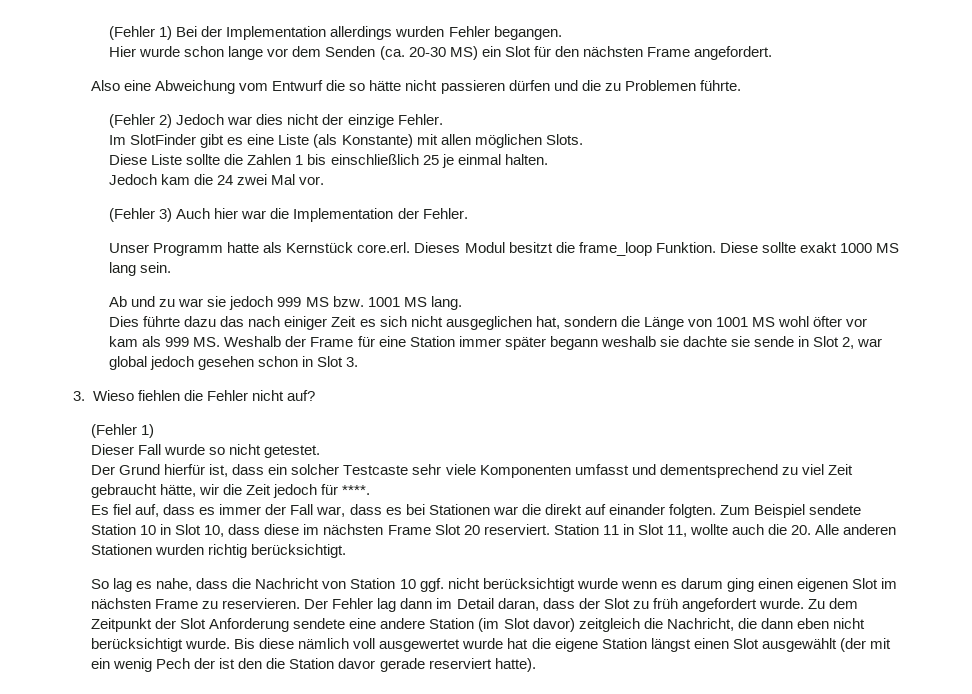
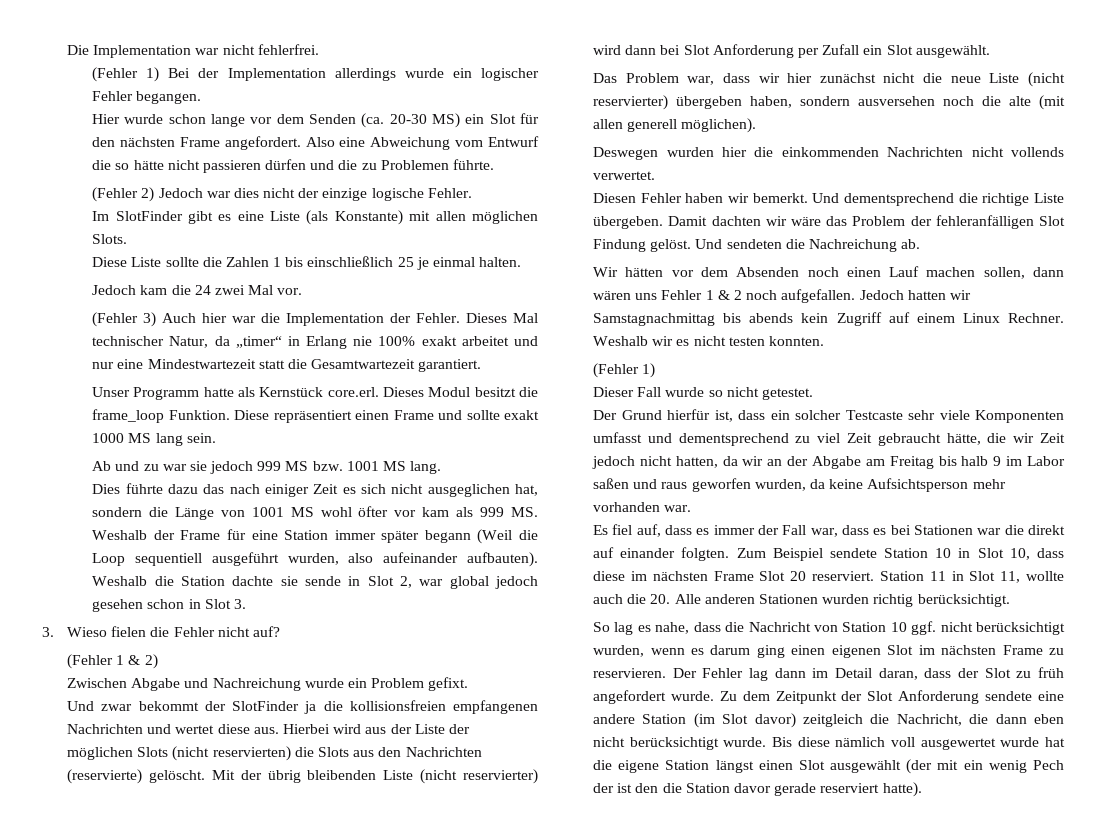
+ Die Implementation war nicht fehlerfrei.
- (Fehler 1) Bei der Implementation allerdings wurden Fehler begangen.
+ (Fehler 1) Bei der Implementation allerdings wurde ein logischer Fehler begangen.
- Hier wurde schon lange vor dem Senden (ca. 20-30 MS) ein Slot für den nächsten Frame angefordert.
- Also eine Abweichung vom Entwurf die so hätte nicht passieren dürfen und die zu Problemen führte.
+ Hier wurde schon lange vor dem Senden (ca. 20-30 MS) ein Slot für den nächsten Frame angefordert. Also eine Abweichung vom Entwurf die so hätte nicht passieren dürfen und die zu Problemen führte.
- (Fehler 2) Jedoch war dies nicht der einzige Fehler.
+ (Fehler 2) Jedoch war dies nicht der einzige logische Fehler.
+ Dieses Mal technischer Natur, da „timer“ in Erlang nie 100% exakt arbeitet und nur eine Mindestwartezeit statt die Gesamtwartezeit garantiert.
- Diese sollte exakt 1000 MS lang sein.
+ Diese repräsentiert einen Frame und sollte exakt 1000 MS lang sein.
- Dies führte dazu das nach einiger Zeit es sich nicht ausgeglichen hat, sondern die Länge von 1001 MS wohl öfter vor kam als 999 MS. Weshalb der Frame für eine Station immer später begann weshalb sie dachte sie sende in Slot 2, war global jedoch gesehen schon in Slot 3.
+ Dies führte dazu das nach einiger Zeit es sich nicht ausgeglichen hat, sondern die Länge von 1001 MS wohl öfter vor kam als 999 MS. Weshalb der Frame für eine Station immer später begann (Weil die Loop sequentiell ausgeführt wurden, also aufeinander aufbauten). Weshalb die Station dachte sie sende in Slot 2, war global jedoch gesehen schon in Slot 3.
- 3. Wieso fiehlen die Fehler nicht auf?
+ 3. Wieso fielen die Fehler nicht auf?
+ (Fehler 1 & 2)
+ Zwischen Abgabe und Nachreichung wurde ein Problem gefixt.
+ Und zwar bekommt der SlotFinder ja die kollisionsfreien empfangenen Nachrichten und wertet diese aus. Hierbei wird aus der Liste der möglichen Slots (nicht reservierten) die Slots aus den Nachrichten (reservierte) gelöscht. Mit der übrig bleibenden Liste (nicht reservierter) wird dann bei Slot Anforderung per Zufall ein Slot ausgewählt.
+ Das Problem war, dass wir hier zunächst nicht die neue Liste (nicht reservierter) übergeben haben, sondern ausversehen noch die alte (mit allen generell möglichen).
+ Deswegen wurden hier die einkommenden Nachrichten nicht vollends verwertet.
+ Diesen Fehler haben wir bemerkt. Und dementsprechend die richtige Liste übergeben. Damit dachten wir wäre das Problem der fehleranfälligen Slot Findung gelöst. Und sendeten die Nachreichung ab.
+ Wir hätten vor dem Absenden noch einen Lauf machen sollen, dann wären uns Fehler 1 & 2 noch aufgefallen. Jedoch hatten wir Samstagnachmittag bis abends kein Zugriff auf einem Linux Rechner. Weshalb wir es nicht testen konnten.
- Der Grund hierfür ist, dass ein solcher Testcaste sehr viele Komponenten umfasst und dementsprechend zu viel Zeit gebraucht hätte, wir die Zeit jedoch für ****.
+ Der Grund hierfür ist, dass ein solcher Testcaste sehr viele Komponenten umfasst und dementsprechend zu viel Zeit gebraucht hätte, die wir Zeit jedoch nicht hatten, da wir an der Abgabe am Freitag bis halb 9 im Labor saßen und raus geworfen wurden, da keine Aufsichtsperson mehr vorhanden war.
- So lag es nahe, dass die Nachricht von Station 10 ggf. nicht berücksichtigt wurde wenn es darum ging einen eigenen Slot im nächsten Frame zu reservieren.
+ So lag es nahe, dass die Nachricht von Station 10 ggf. nicht berücksichtigt wurden, wenn es darum ging einen eigenen Slot im nächsten Frame zu reservieren.

